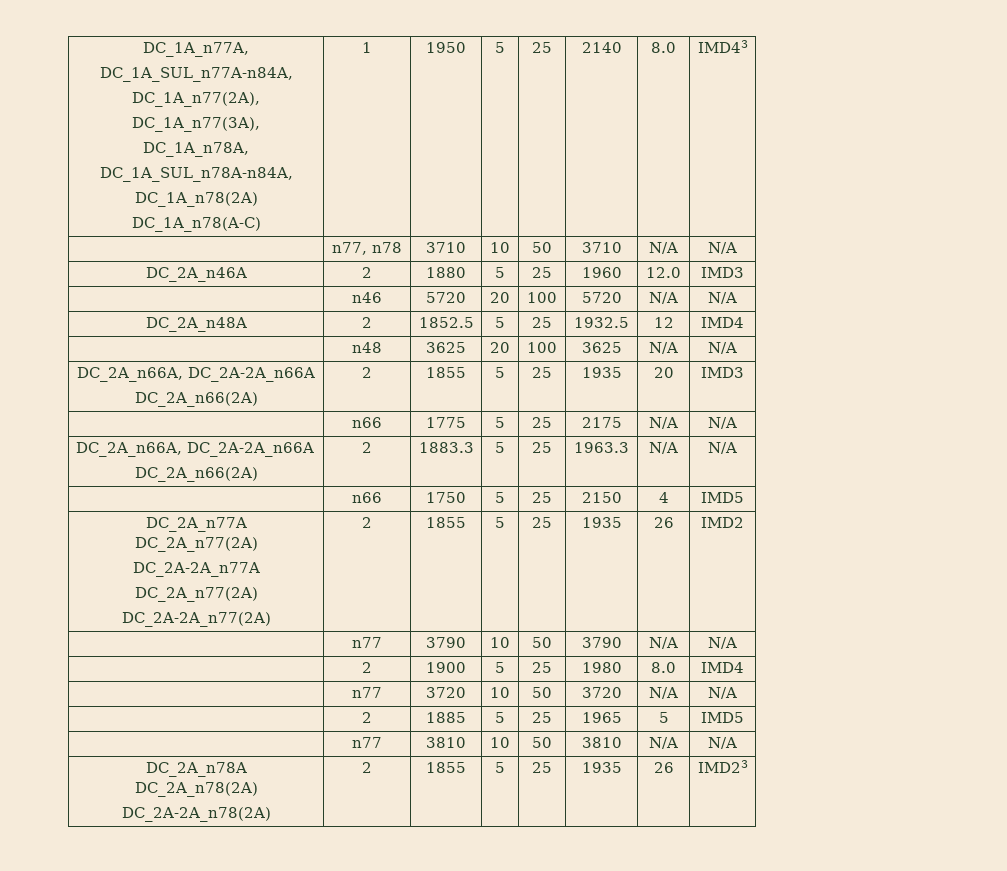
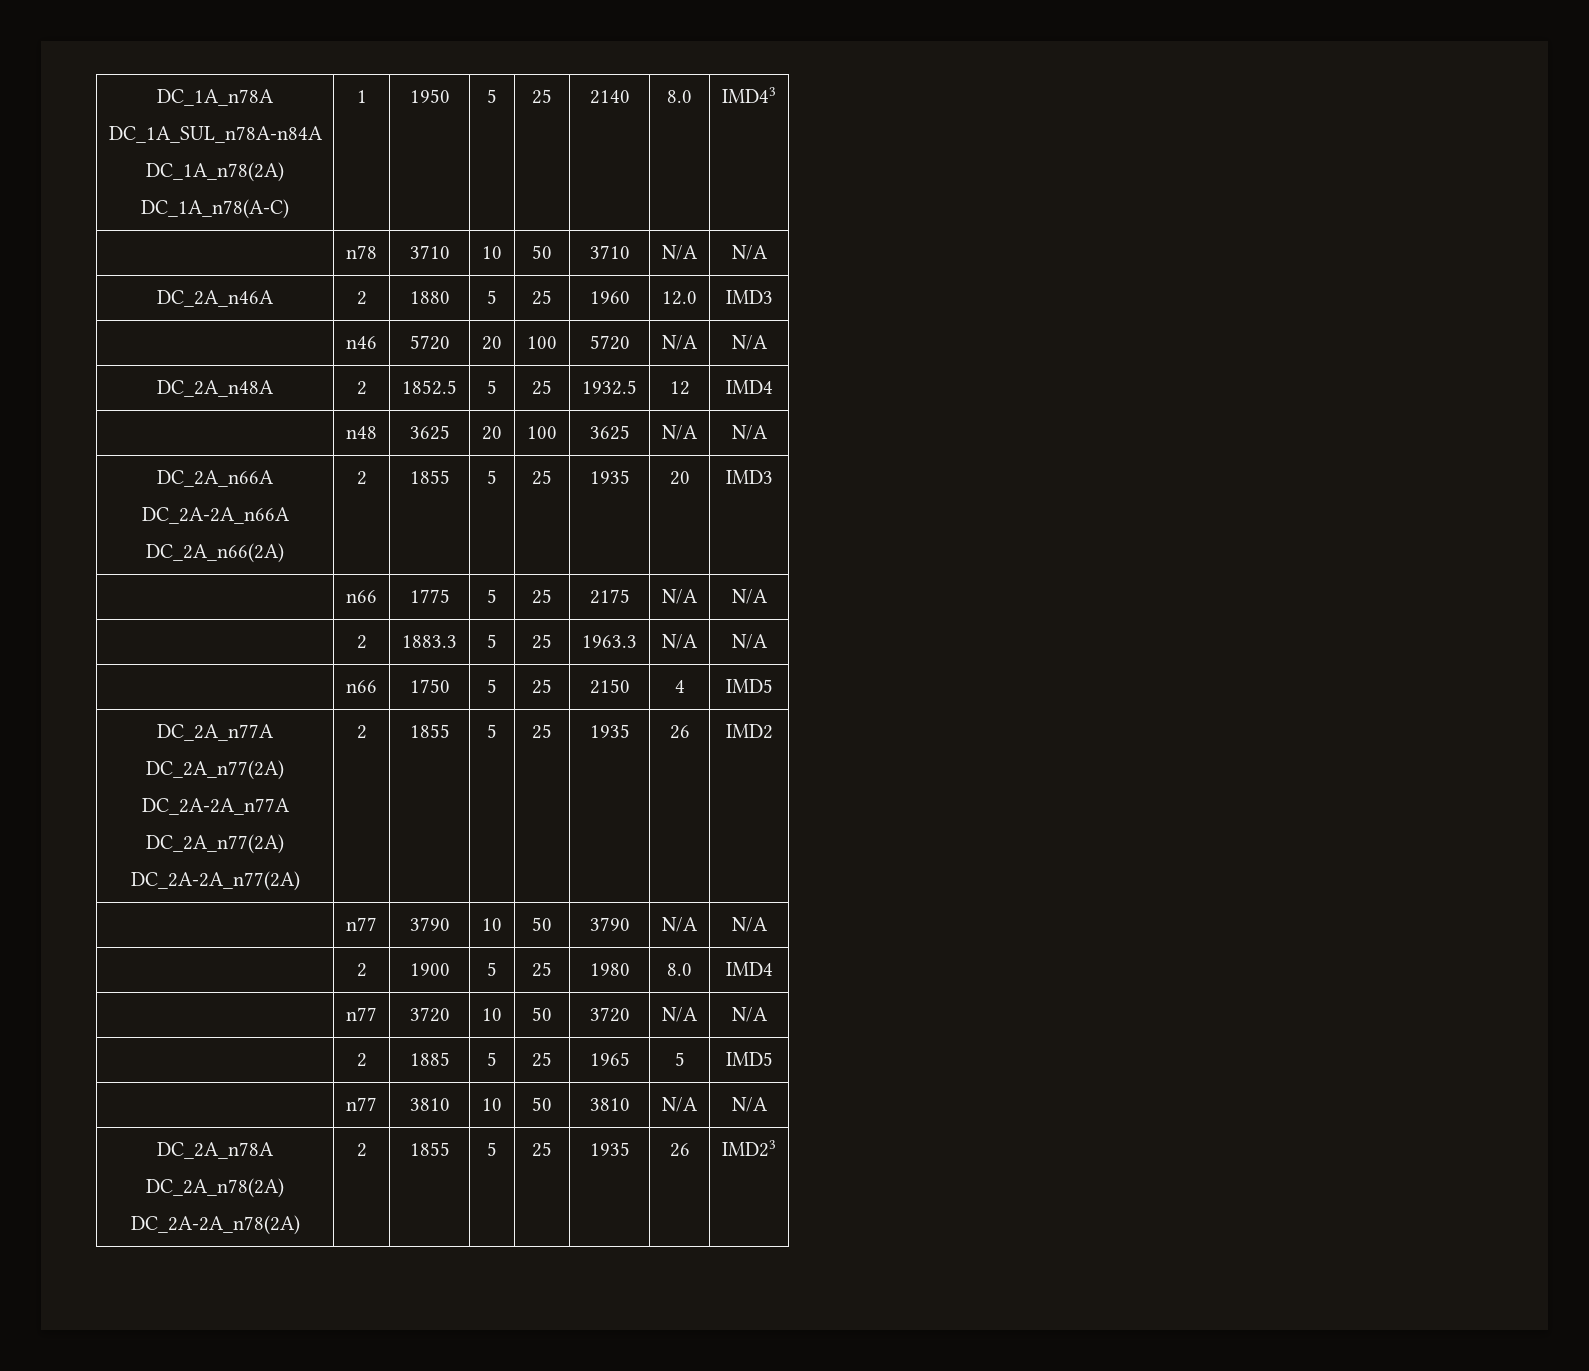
- DC_1A_n77A,
- DC_1A_SUL_n77A-n84A,
- DC_1A_n77(2A),
- DC_1A_n77(3A),
- DC_1A_n78A,
- DC_1A_SUL_n78A-n84A,
+ DC_1A_n78A
+ DC_1A_SUL_n78A-n84A
- | n77, n78 | 3710 | 10 | 50 | 3710 | N/A | N/A
+ | n78 | 3710 | 10 | 50 | 3710 | N/A | N/A
  | n48 | 3625 | 20 | 100 | 3625 | N/A | N/A
- DC_2A_n66A, DC_2A-2A_n66A
+ DC_2A_n66A
+ DC_2A-2A_n66A
  | n66 | 1775 | 5 | 25 | 2175 | N/A | N/A
- DC_2A_n66A, DC_2A-2A_n66A
- DC_2A_n66(2A) | 2 | 1883.3 | 5 | 25 | 1963.3 | N/A | N/A
+ | 2 | 1883.3 | 5 | 25 | 1963.3 | N/A | N/A

